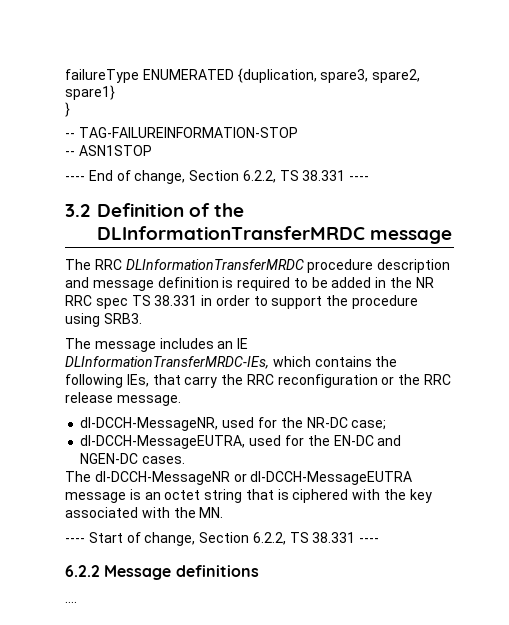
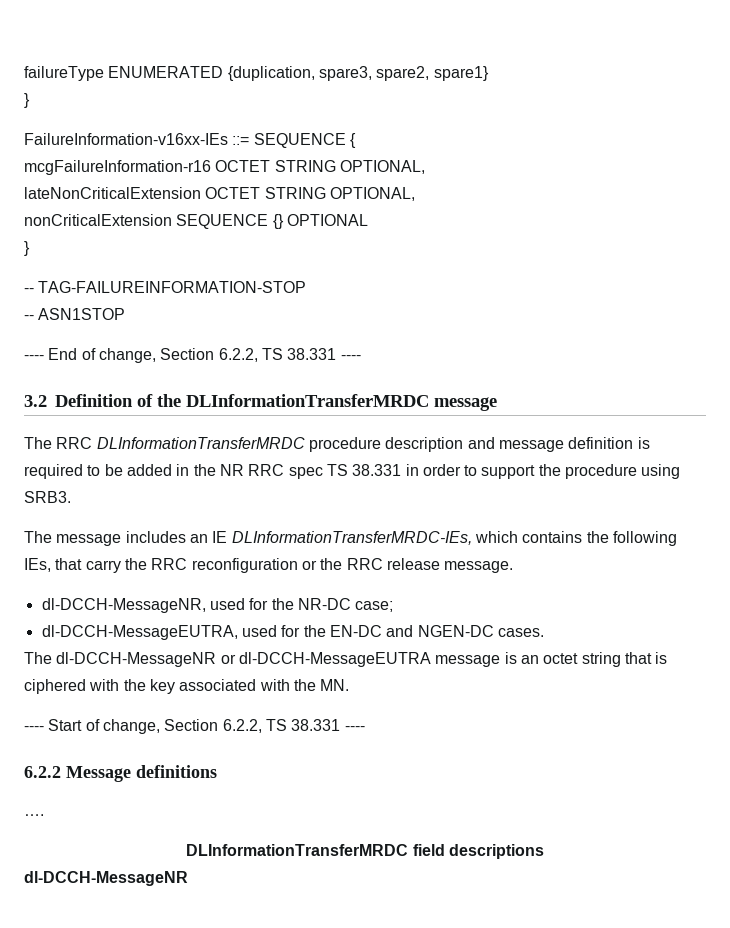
+ FailureInformation-v16xx-IEs ::= SEQUENCE {
+ mcgFailureInformation-r16 OCTET STRING OPTIONAL,
+ lateNonCriticalExtension OCTET STRING OPTIONAL,
+ nonCriticalExtension SEQUENCE {} OPTIONAL
+ }
+ DLInformationTransferMRDC field descriptions
+ dl-DCCH-MessageNR

